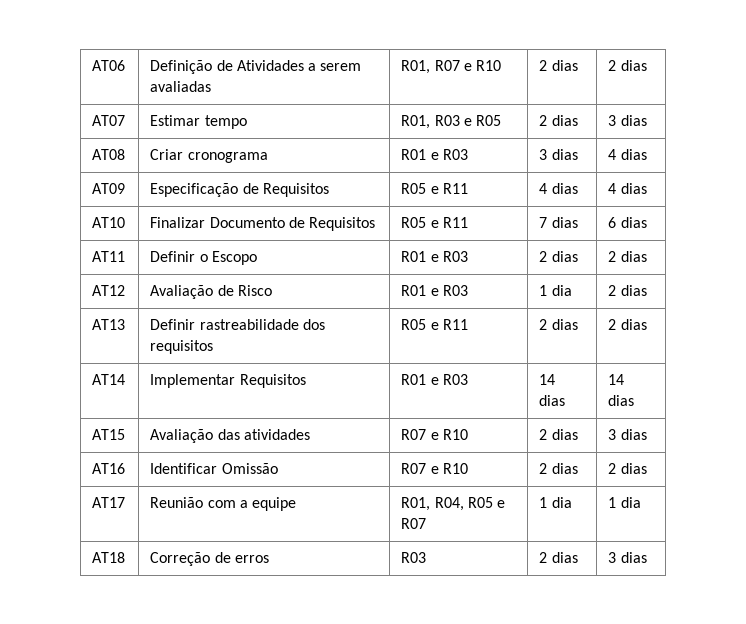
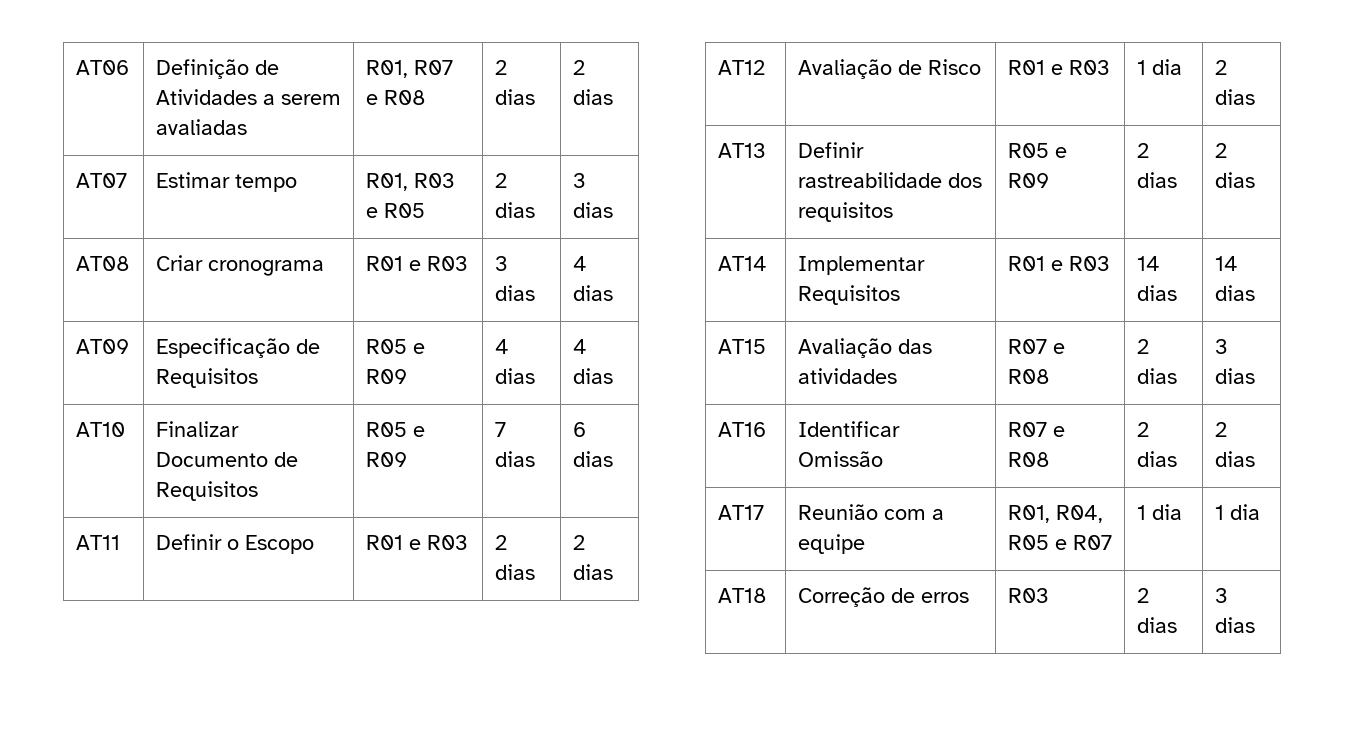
- AT06 | Definição de Atividades a serem avaliadas | R01, R07 e R10 | 2 dias | 2 dias
+ AT06 | Definição de Atividades a serem avaliadas | R01, R07 e R08 | 2 dias | 2 dias
- AT09 | Especificação de Requisitos | R05 e R11 | 4 dias | 4 dias
+ AT09 | Especificação de Requisitos | R05 e R09 | 4 dias | 4 dias
- AT10 | Finalizar Documento de Requisitos | R05 e R11 | 7 dias | 6 dias
+ AT10 | Finalizar Documento de Requisitos | R05 e R09 | 7 dias | 6 dias
- AT13 | Definir rastreabilidade dos requisitos | R05 e R11 | 2 dias | 2 dias
+ AT13 | Definir rastreabilidade dos requisitos | R05 e R09 | 2 dias | 2 dias
- AT15 | Avaliação das atividades | R07 e R10 | 2 dias | 3 dias
+ AT15 | Avaliação das atividades | R07 e R08 | 2 dias | 3 dias
- AT16 | Identificar Omissão | R07 e R10 | 2 dias | 2 dias
+ AT16 | Identificar Omissão | R07 e R08 | 2 dias | 2 dias

